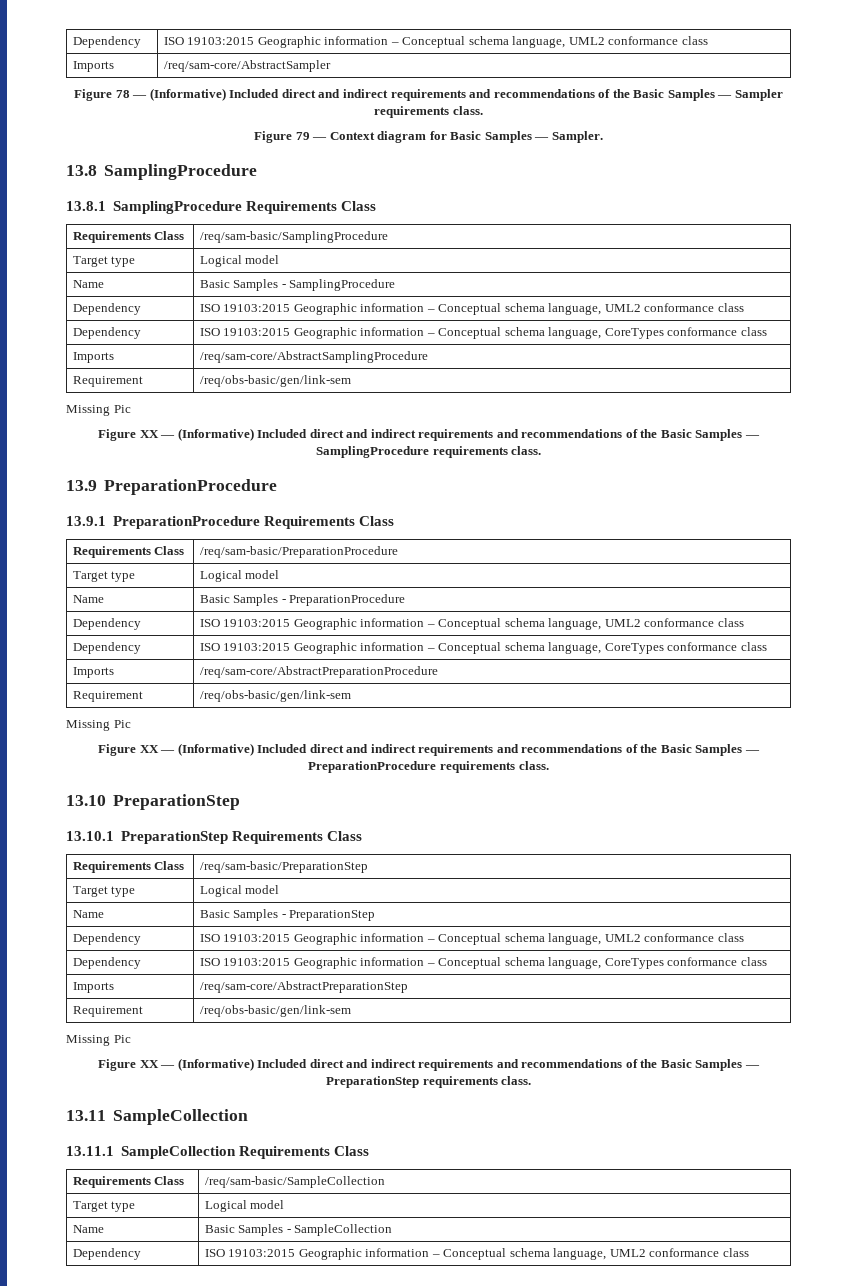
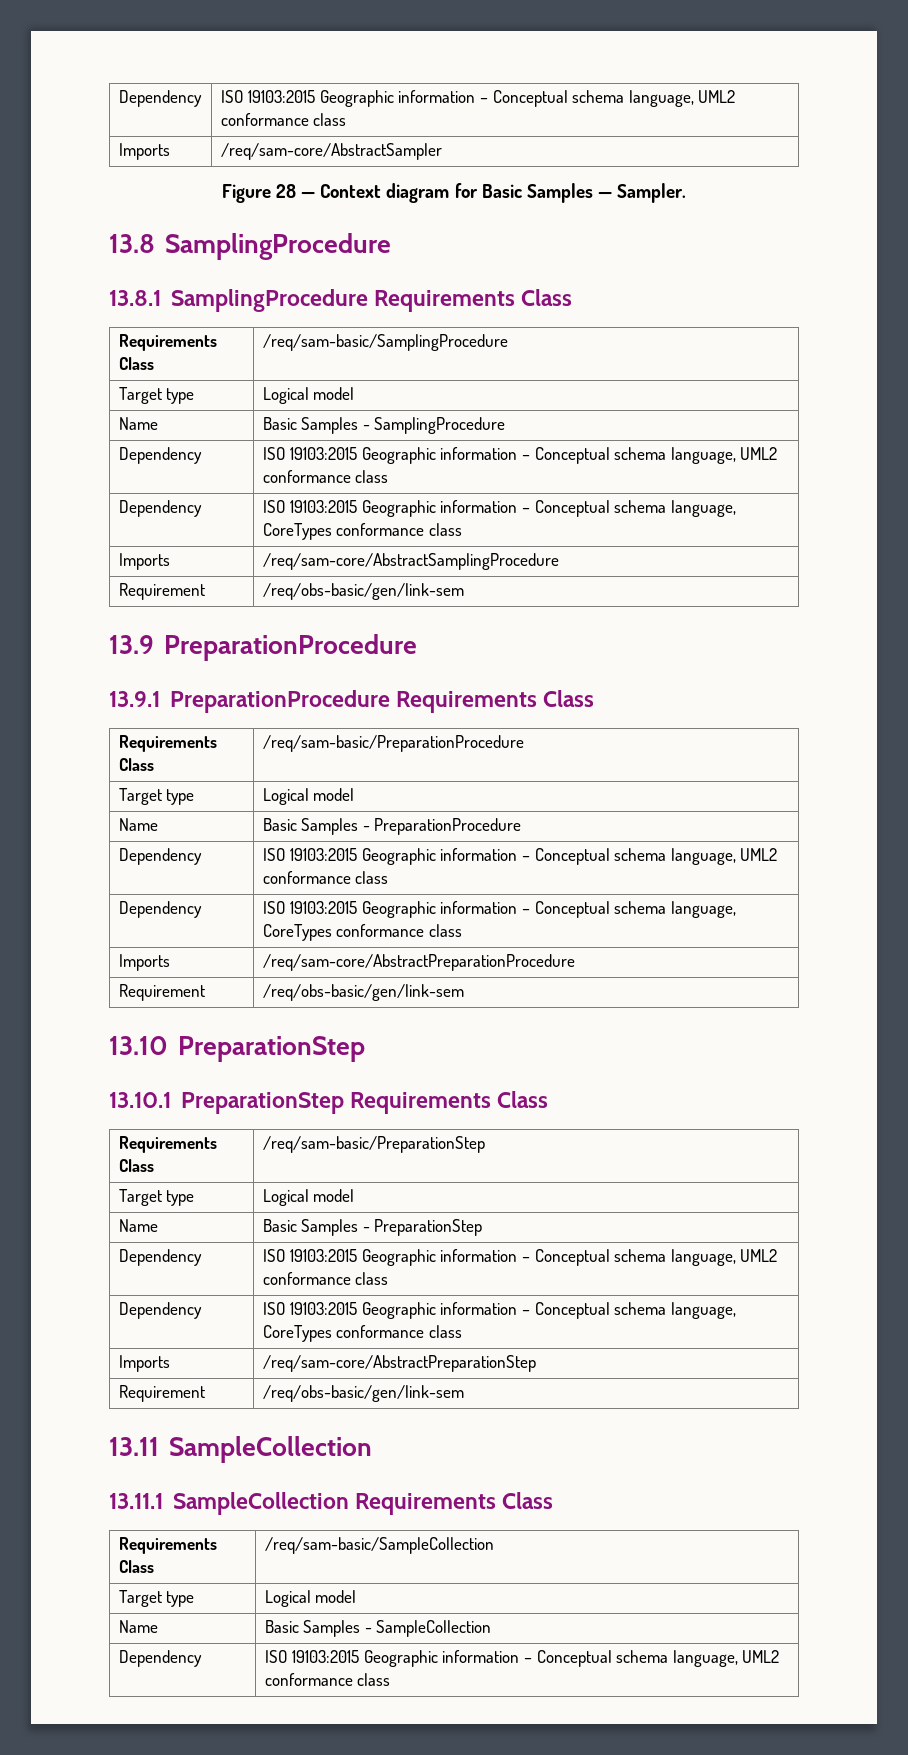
- Figure 78 — (Informative) Included direct and indirect requirements and recommendations of the Basic Samples — Sampler requirements class.
- Figure 79 — Context diagram for Basic Samples — Sampler.
+ Figure 28 — Context diagram for Basic Samples — Sampler.
  Imports | /req/sam-core/AbstractSamplingProcedure
  Requirement | /req/obs-basic/gen/link-sem
- Missing Pic
- Figure XX — (Informative) Included direct and indirect requirements and recommendations of the Basic Samples — SamplingProcedure requirements class.
  Imports | /req/sam-core/AbstractPreparationProcedure
  Requirement | /req/obs-basic/gen/link-sem
- Missing Pic
- Figure XX — (Informative) Included direct and indirect requirements and recommendations of the Basic Samples — PreparationProcedure requirements class.
  Imports | /req/sam-core/AbstractPreparationStep
  Requirement | /req/obs-basic/gen/link-sem
- Missing Pic
- Figure XX — (Informative) Included direct and indirect requirements and recommendations of the Basic Samples — PreparationStep requirements class.

